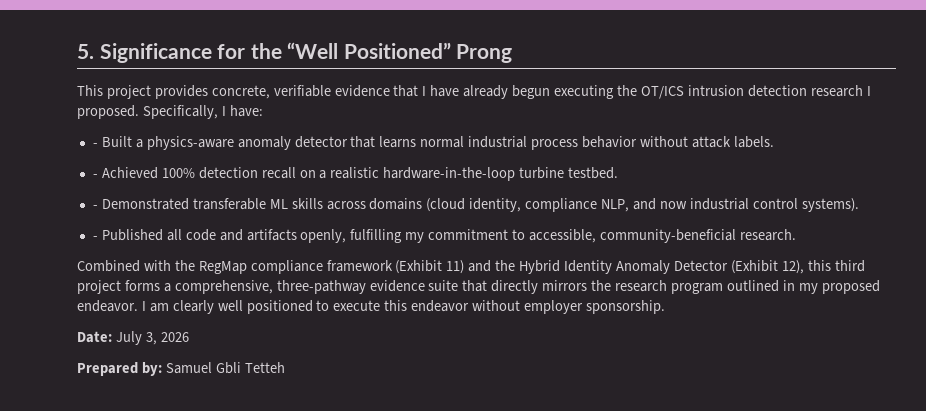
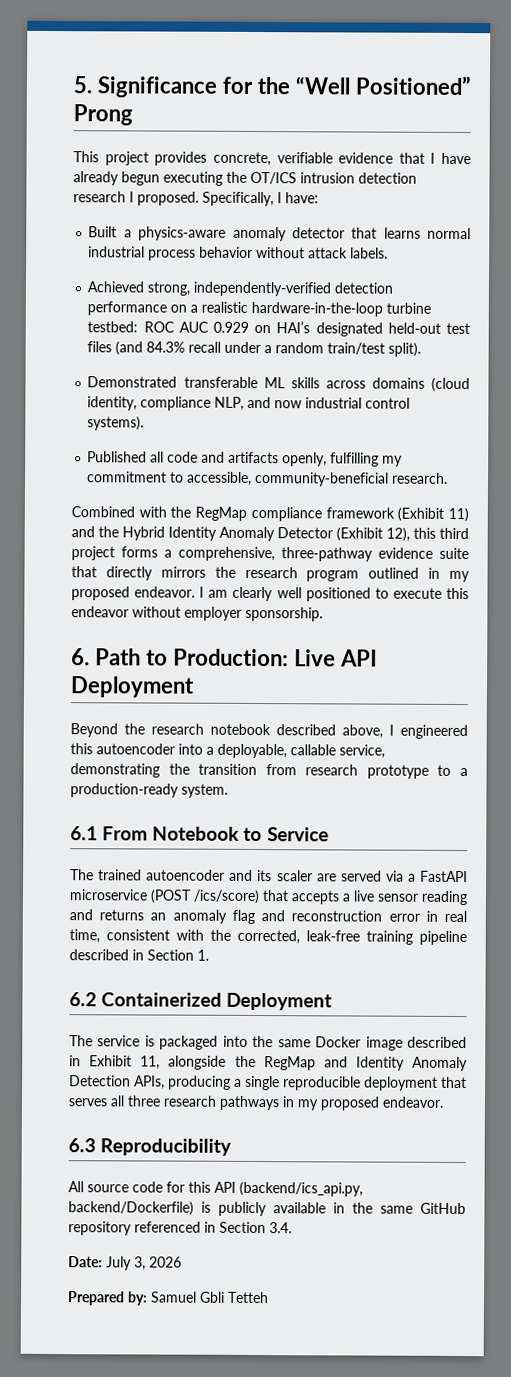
- - Built a physics‑aware anomaly detector that learns normal industrial process behavior without attack labels.
+ Built a physics‑aware anomaly detector that learns normal industrial process behavior without attack labels.
- - Achieved 100% detection recall on a realistic hardware-in-the-loop turbine testbed.
- - Demonstrated transferable ML skills across domains (cloud identity, compliance NLP, and now industrial control systems).
+ Achieved strong, independently-verified detection performance on a realistic hardware-in-the-loop turbine testbed: ROC AUC 0.929 on HAI’s designated held-out test files (and 84.3% recall under a random train/test split).
+ Demonstrated transferable ML skills across domains (cloud identity, compliance NLP, and now industrial control systems).
- - Published all code and artifacts openly, fulfilling my commitment to accessible, community‑beneficial research.
+ Published all code and artifacts openly, fulfilling my commitment to accessible, community‑beneficial research.
+ 6. Path to Production: Live API Deployment
+ Beyond the research notebook described above, I engineered this autoencoder into a deployable, callable service, demonstrating the transition from research prototype to a production-ready system.
+ 6.1 From Notebook to Service
+ The trained autoencoder and its scaler are served via a FastAPI microservice (POST /ics/score) that accepts a live sensor reading and returns an anomaly flag and reconstruction error in real time, consistent with the corrected, leak-free training pipeline described in Section 1.
+ 6.2 Containerized Deployment
+ The service is packaged into the same Docker image described in Exhibit 11, alongside the RegMap and Identity Anomaly Detection APIs, producing a single reproducible deployment that serves all three research pathways in my proposed endeavor.
+ 6.3 Reproducibility
+ All source code for this API (backend/ics_api.py, backend/Dockerfile) is publicly available in the same GitHub repository referenced in Section 3.4.

